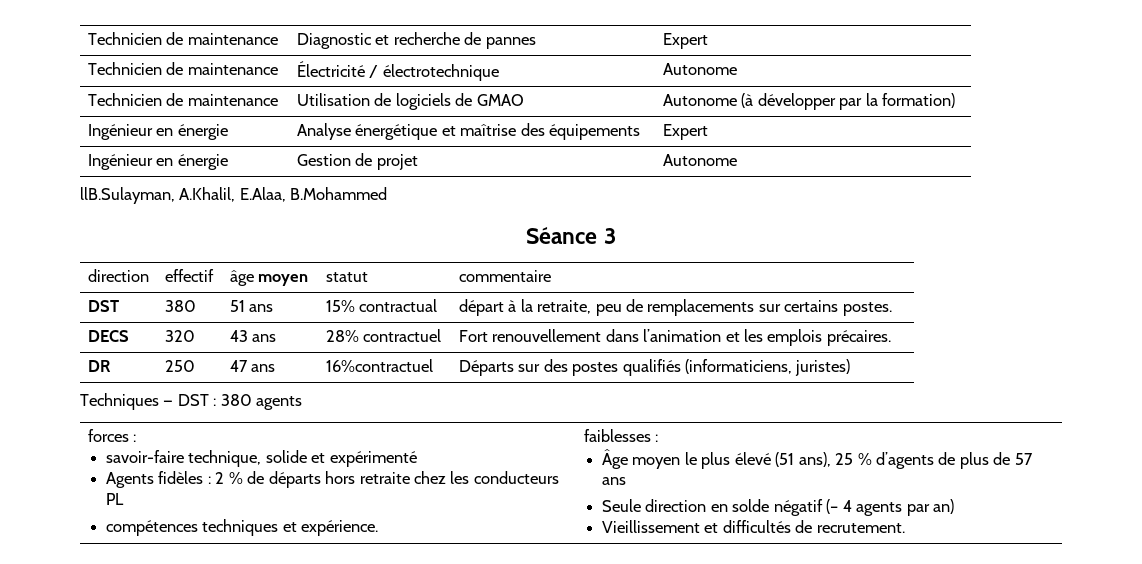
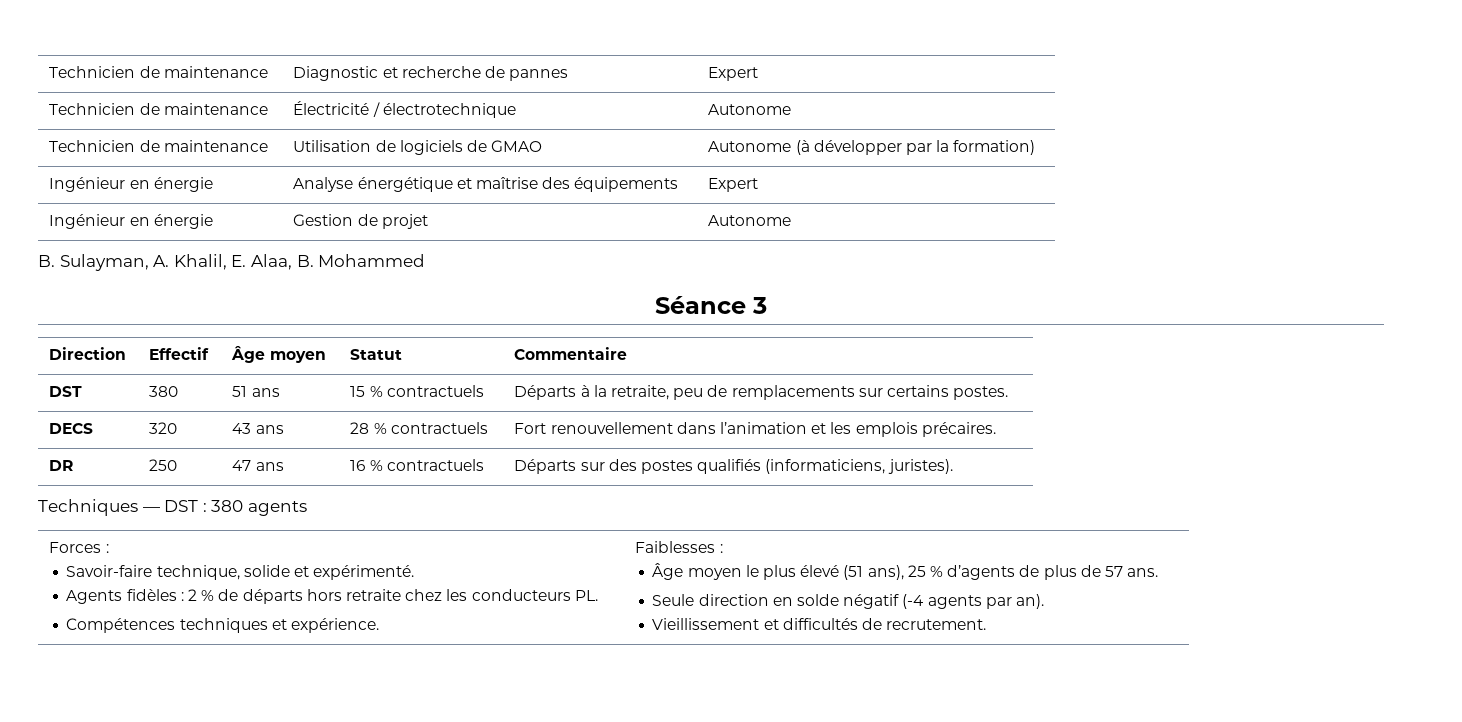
- llB.Sulayman, A.Khalil, E.Alaa, B.Mohammed
+ B. Sulayman, A. Khalil, E. Alaa, B. Mohammed
- direction | effectif | âge moyen | statut | commentaire
+ Direction | Effectif | Âge moyen | Statut | Commentaire
- DST | 380 | 51 ans | 15% contractual | départ à la retraite, peu de remplacements sur certains postes.
+ DST | 380 | 51 ans | 15 % contractuels | Départs à la retraite, peu de remplacements sur certains postes.
- DECS | 320 | 43 ans | 28% contractuel | Fort renouvellement dans l’animation et les emplois précaires.
+ DECS | 320 | 43 ans | 28 % contractuels | Fort renouvellement dans l’animation et les emplois précaires.
- DR | 250 | 47 ans | 16%contractuel | Départs sur des postes qualifiés (informaticiens, juristes)
+ DR | 250 | 47 ans | 16 % contractuels | Départs sur des postes qualifiés (informaticiens, juristes).
- forces :
- savoir-faire technique, solide et expérimenté
+ Forces :
+ Savoir-faire technique, solide et expérimenté.
- Agents fidèles : 2 % de départs hors retraite chez les conducteurs PL
- compétences techniques et expérience.
+ Agents fidèles : 2 % de départs hors retraite chez les conducteurs PL.
+ Compétences techniques et expérience.
- faiblesses :
+ Faiblesses :
- Âge moyen le plus élevé (51 ans), 25 % d’agents de plus de 57 ans
+ Âge moyen le plus élevé (51 ans), 25 % d’agents de plus de 57 ans.
- Seule direction en solde négatif (– 4 agents par an)
+ Seule direction en solde négatif (-4 agents par an).

